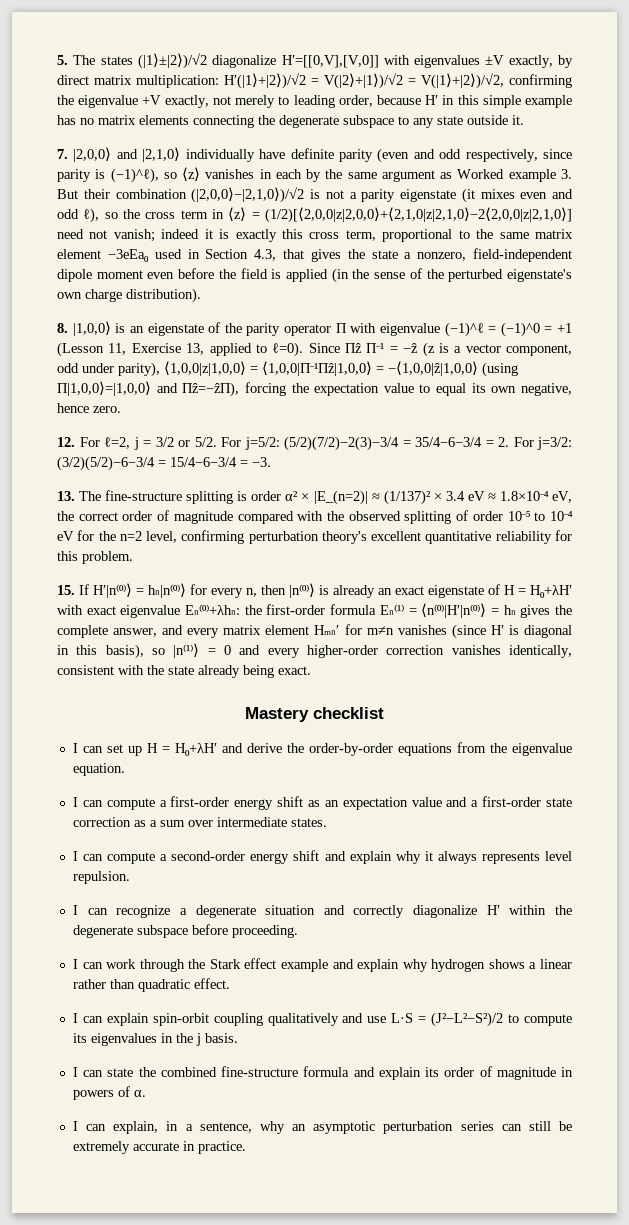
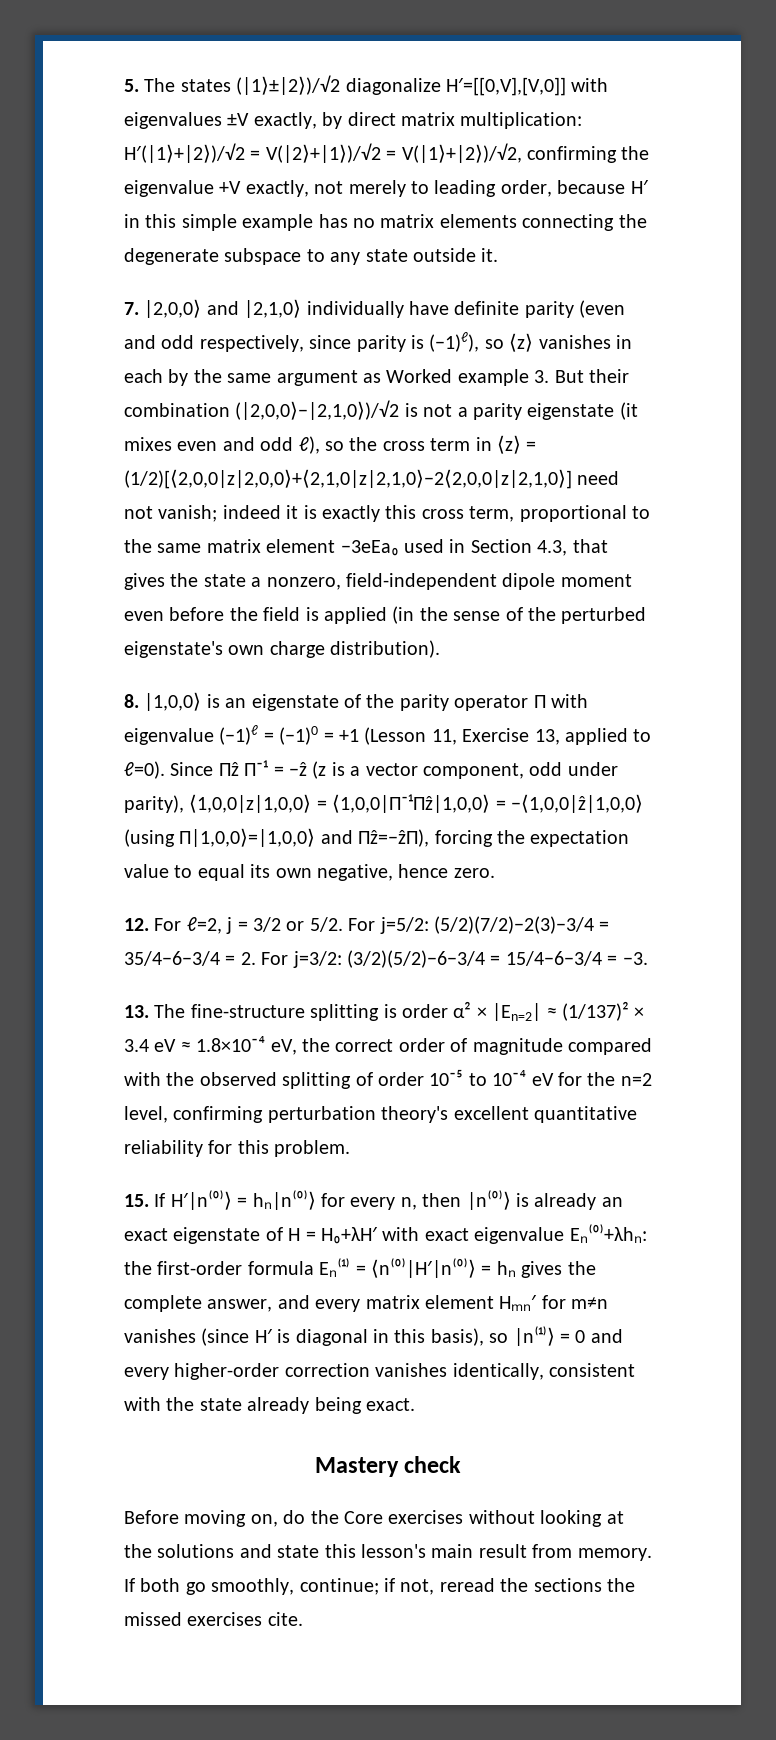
- 7. |2,0,0⟩ and |2,1,0⟩ individually have definite parity (even and odd respectively, since parity is (−1)^ℓ), so ⟨z⟩ vanishes in each by the same argument as Worked example 3. But their combination (|2,0,0⟩−|2,1,0⟩)/√2 is not a parity eigenstate (it mixes even and odd ℓ), so the cross term in ⟨z⟩ = (1/2)[⟨2,0,0|z|2,0,0⟩+⟨2,1,0|z|2,1,0⟩−2⟨2,0,0|z|2,1,0⟩] need not vanish;
+ 7. |2,0,0⟩ and |2,1,0⟩ individually have definite parity (even and odd respectively, since parity is (−1)ℓ), so ⟨z⟩ vanishes in each by the same argument as Worked example 3. But their combination (|2,0,0⟩−|2,1,0⟩)/√2 is not a parity eigenstate (it mixes even and odd ℓ), so the cross term in ⟨z⟩ = (1/2)[⟨2,0,0|z|2,0,0⟩+⟨2,1,0|z|2,1,0⟩−2⟨2,0,0|z|2,1,0⟩] need not vanish;
- 8. |1,0,0⟩ is an eigenstate of the parity operator Π with eigenvalue (−1)^ℓ = (−1)^0 = +1 (Lesson 11, Exercise 13, applied to ℓ=0).
+ 8. |1,0,0⟩ is an eigenstate of the parity operator Π with eigenvalue (−1)ℓ = (−1)0 = +1 (Lesson 11, Exercise 13, applied to ℓ=0).
- 13. The fine-structure splitting is order α² × |E_(n=2)| ≈ (1/137)² × 3.4 eV ≈ 1.8×10⁻⁴ eV, the correct order of magnitude compared with the observed splitting of order 10⁻⁵ to 10⁻⁴ eV for the n=2 level, confirming perturbation theory's excellent quantitative reliability for this problem.
+ 13. The fine-structure splitting is order α² × |En=2| ≈ (1/137)² × 3.4 eV ≈ 1.8×10⁻⁴ eV, the correct order of magnitude compared with the observed splitting of order 10⁻⁵ to 10⁻⁴ eV for the n=2 level, confirming perturbation theory's excellent quantitative reliability for this problem.
- Mastery checklist
- I can set up H = H₀+λH′ and derive the order-by-order equations from the eigenvalue equation.
- I can compute a first-order energy shift as an expectation value and a first-order state correction as a sum over intermediate states.
- I can compute a second-order energy shift and explain why it always represents level repulsion.
- I can recognize a degenerate situation and correctly diagonalize H′ within the degenerate subspace before proceeding.
- I can work through the Stark effect example and explain why hydrogen shows a linear rather than quadratic effect.
- I can explain spin-orbit coupling qualitatively and use L·S = (J²−L²−S²)/2 to compute its eigenvalues in the j basis.
- I can state the combined fine-structure formula and explain its order of magnitude in powers of α.
- I can explain, in a sentence, why an asymptotic perturbation series can still be extremely accurate in practice.
+ Mastery check
+ Before moving on, do the Core exercises without looking at the solutions and state this lesson's main result from memory. If both go smoothly, continue; if not, reread the sections the missed exercises cite.

